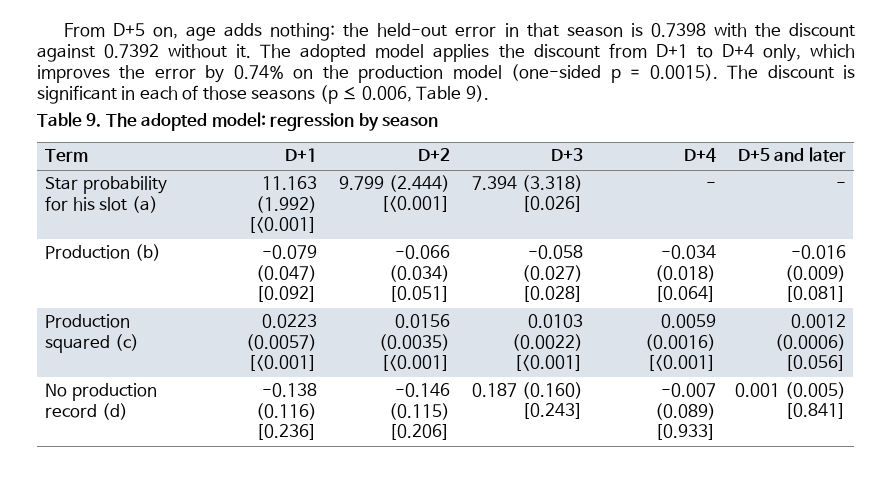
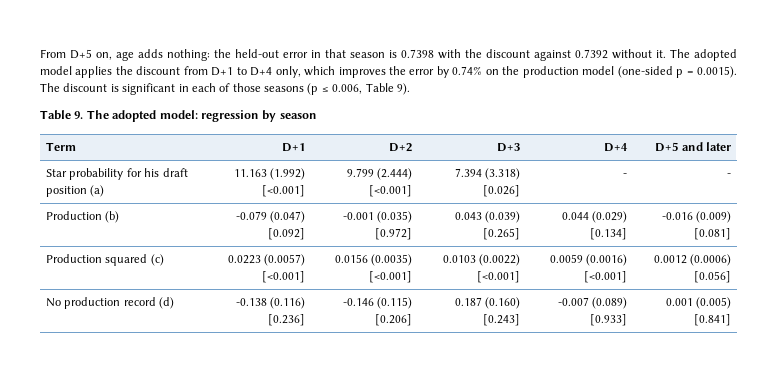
- Star probability for his slot (a) | 11.163 (1.992) [<0.001] | 9.799 (2.444) [<0.001] | 7.394 (3.318) [0.026] | - | -
+ Star probability for his draft position (a) | 11.163 (1.992) [<0.001] | 9.799 (2.444) [<0.001] | 7.394 (3.318) [0.026] | - | -
- Production (b) | -0.079 (0.047) [0.092] | -0.066 (0.034) [0.051] | -0.058 (0.027) [0.028] | -0.034 (0.018) [0.064] | -0.016 (0.009) [0.081]
+ Production (b) | -0.079 (0.047) [0.092] | -0.001 (0.035) [0.972] | 0.043 (0.039) [0.265] | 0.044 (0.029) [0.134] | -0.016 (0.009) [0.081]

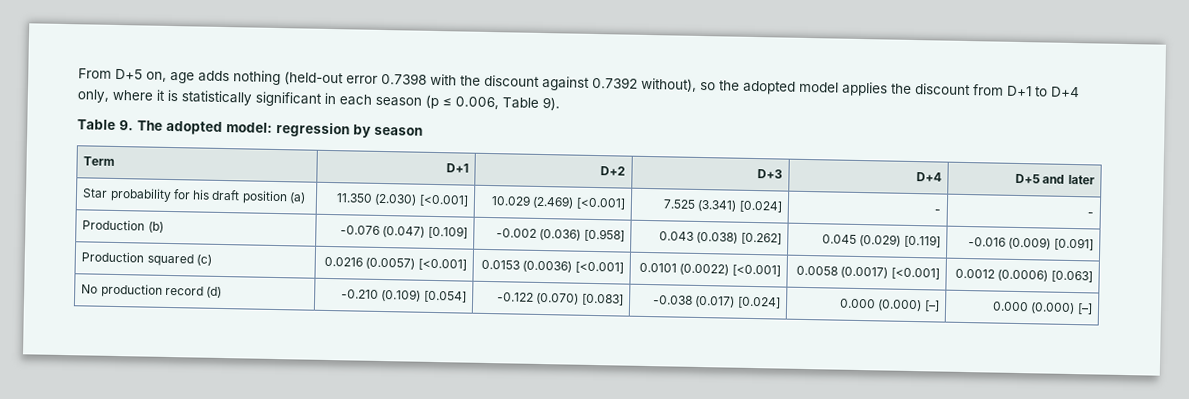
- From D+5 on, age adds nothing: the held-out error in that season is 0.7398 with the discount against 0.7392 without it. The adopted model applies the discount from D+1 to D+4 only, which improves the error by 0.74% on the production model (one-sided p = 0.0015). The discount is significant in each of those seasons (p ≤ 0.006, Table 9).
+ From D+5 on, age adds nothing (held-out error 0.7398 with the discount against 0.7392 without), so the adopted model applies the discount from D+1 to D+4 only, where it is statistically significant in each season (p ≤ 0.006, Table 9).
- Star probability for his draft position (a) | 11.163 (1.992) [<0.001] | 9.799 (2.444) [<0.001] | 7.394 (3.318) [0.026] | - | -
+ Star probability for his draft position (a) | 11.350 (2.030) [<0.001] | 10.029 (2.469) [<0.001] | 7.525 (3.341) [0.024] | - | -
- Production (b) | -0.079 (0.047) [0.092] | -0.001 (0.035) [0.972] | 0.043 (0.039) [0.265] | 0.044 (0.029) [0.134] | -0.016 (0.009) [0.081]
+ Production (b) | -0.076 (0.047) [0.109] | -0.002 (0.036) [0.958] | 0.043 (0.038) [0.262] | 0.045 (0.029) [0.119] | -0.016 (0.009) [0.091]
- Production squared (c) | 0.0223 (0.0057) [<0.001] | 0.0156 (0.0035) [<0.001] | 0.0103 (0.0022) [<0.001] | 0.0059 (0.0016) [<0.001] | 0.0012 (0.0006) [0.056]
+ Production squared (c) | 0.0216 (0.0057) [<0.001] | 0.0153 (0.0036) [<0.001] | 0.0101 (0.0022) [<0.001] | 0.0058 (0.0017) [<0.001] | 0.0012 (0.0006) [0.063]
- No production record (d) | -0.138 (0.116) [0.236] | -0.146 (0.115) [0.206] | 0.187 (0.160) [0.243] | -0.007 (0.089) [0.933] | 0.001 (0.005) [0.841]
+ No production record (d) | -0.210 (0.109) [0.054] | -0.122 (0.070) [0.083] | -0.038 (0.017) [0.024] | 0.000 (0.000) [–] | 0.000 (0.000) [–]

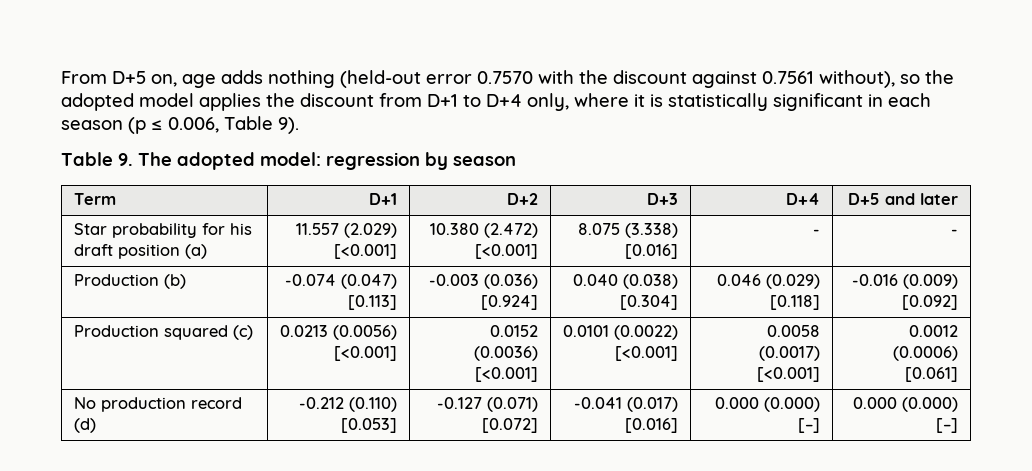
- From D+5 on, age adds nothing (held-out error 0.7398 with the discount against 0.7392 without), so the adopted model applies the discount from D+1 to D+4 only, where it is statistically significant in each season (p ≤ 0.006, Table 9).
+ From D+5 on, age adds nothing (held-out error 0.7570 with the discount against 0.7561 without), so the adopted model applies the discount from D+1 to D+4 only, where it is statistically significant in each season (p ≤ 0.006, Table 9).
- Star probability for his draft position (a) | 11.350 (2.030) [<0.001] | 10.029 (2.469) [<0.001] | 7.525 (3.341) [0.024] | - | -
+ Star probability for his draft position (a) | 11.557 (2.029) [<0.001] | 10.380 (2.472) [<0.001] | 8.075 (3.338) [0.016] | - | -
- Production (b) | -0.076 (0.047) [0.109] | -0.002 (0.036) [0.958] | 0.043 (0.038) [0.262] | 0.045 (0.029) [0.119] | -0.016 (0.009) [0.091]
+ Production (b) | -0.074 (0.047) [0.113] | -0.003 (0.036) [0.924] | 0.040 (0.038) [0.304] | 0.046 (0.029) [0.118] | -0.016 (0.009) [0.092]
- Production squared (c) | 0.0216 (0.0057) [<0.001] | 0.0153 (0.0036) [<0.001] | 0.0101 (0.0022) [<0.001] | 0.0058 (0.0017) [<0.001] | 0.0012 (0.0006) [0.063]
+ Production squared (c) | 0.0213 (0.0056) [<0.001] | 0.0152 (0.0036) [<0.001] | 0.0101 (0.0022) [<0.001] | 0.0058 (0.0017) [<0.001] | 0.0012 (0.0006) [0.061]
- No production record (d) | -0.210 (0.109) [0.054] | -0.122 (0.070) [0.083] | -0.038 (0.017) [0.024] | 0.000 (0.000) [–] | 0.000 (0.000) [–]
+ No production record (d) | -0.212 (0.110) [0.053] | -0.127 (0.071) [0.072] | -0.041 (0.017) [0.016] | 0.000 (0.000) [–] | 0.000 (0.000) [–]

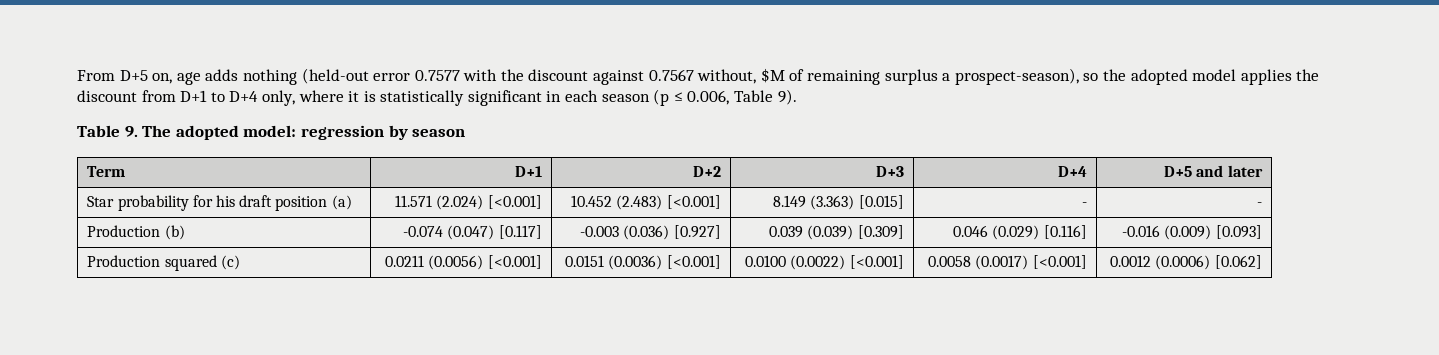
- From D+5 on, age adds nothing (held-out error 0.7570 with the discount against 0.7561 without), so the adopted model applies the discount from D+1 to D+4 only, where it is statistically significant in each season (p ≤ 0.006, Table 9).
+ From D+5 on, age adds nothing (held-out error 0.7577 with the discount against 0.7567 without, $M of remaining surplus a prospect-season), so the adopted model applies the discount from D+1 to D+4 only, where it is statistically significant in each season (p ≤ 0.006, Table 9).
- Star probability for his draft position (a) | 11.557 (2.029) [<0.001] | 10.380 (2.472) [<0.001] | 8.075 (3.338) [0.016] | - | -
+ Star probability for his draft position (a) | 11.571 (2.024) [<0.001] | 10.452 (2.483) [<0.001] | 8.149 (3.363) [0.015] | - | -
- Production (b) | -0.074 (0.047) [0.113] | -0.003 (0.036) [0.924] | 0.040 (0.038) [0.304] | 0.046 (0.029) [0.118] | -0.016 (0.009) [0.092]
+ Production (b) | -0.074 (0.047) [0.117] | -0.003 (0.036) [0.927] | 0.039 (0.039) [0.309] | 0.046 (0.029) [0.116] | -0.016 (0.009) [0.093]
- Production squared (c) | 0.0213 (0.0056) [<0.001] | 0.0152 (0.0036) [<0.001] | 0.0101 (0.0022) [<0.001] | 0.0058 (0.0017) [<0.001] | 0.0012 (0.0006) [0.061]
- No production record (d) | -0.212 (0.110) [0.053] | -0.127 (0.071) [0.072] | -0.041 (0.017) [0.016] | 0.000 (0.000) [–] | 0.000 (0.000) [–]
+ Production squared (c) | 0.0211 (0.0056) [<0.001] | 0.0151 (0.0036) [<0.001] | 0.0100 (0.0022) [<0.001] | 0.0058 (0.0017) [<0.001] | 0.0012 (0.0006) [0.062]

